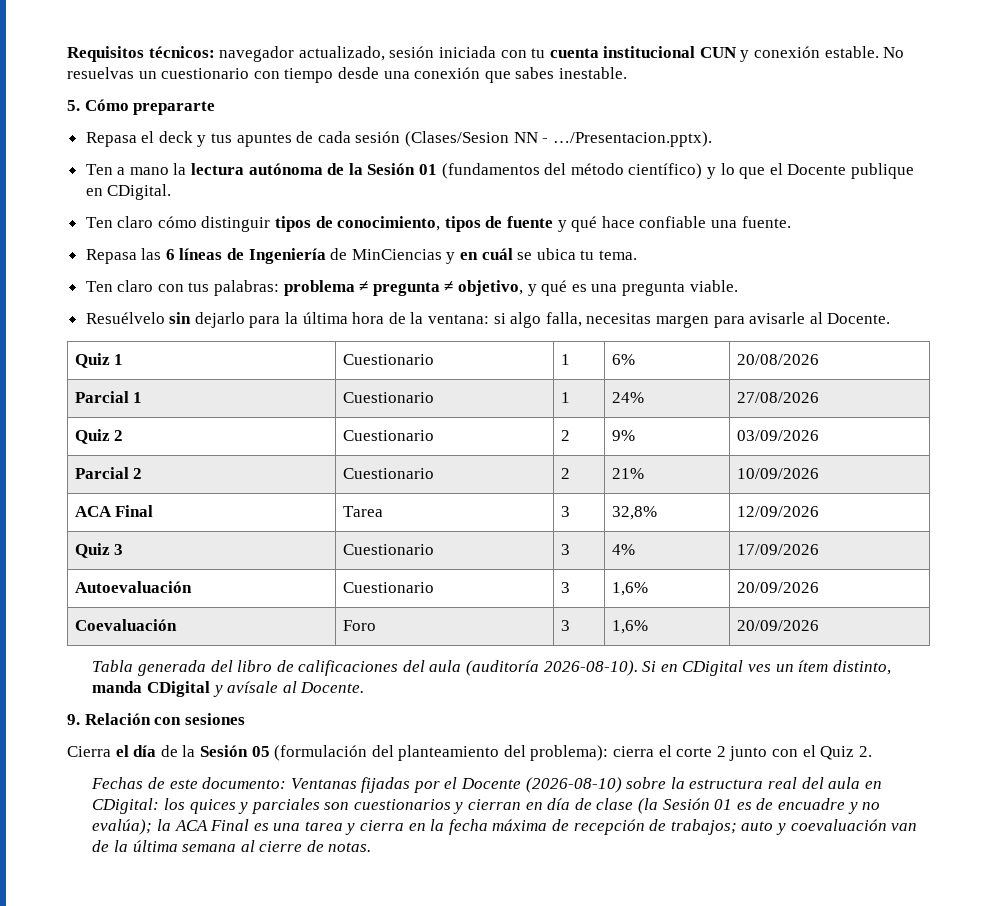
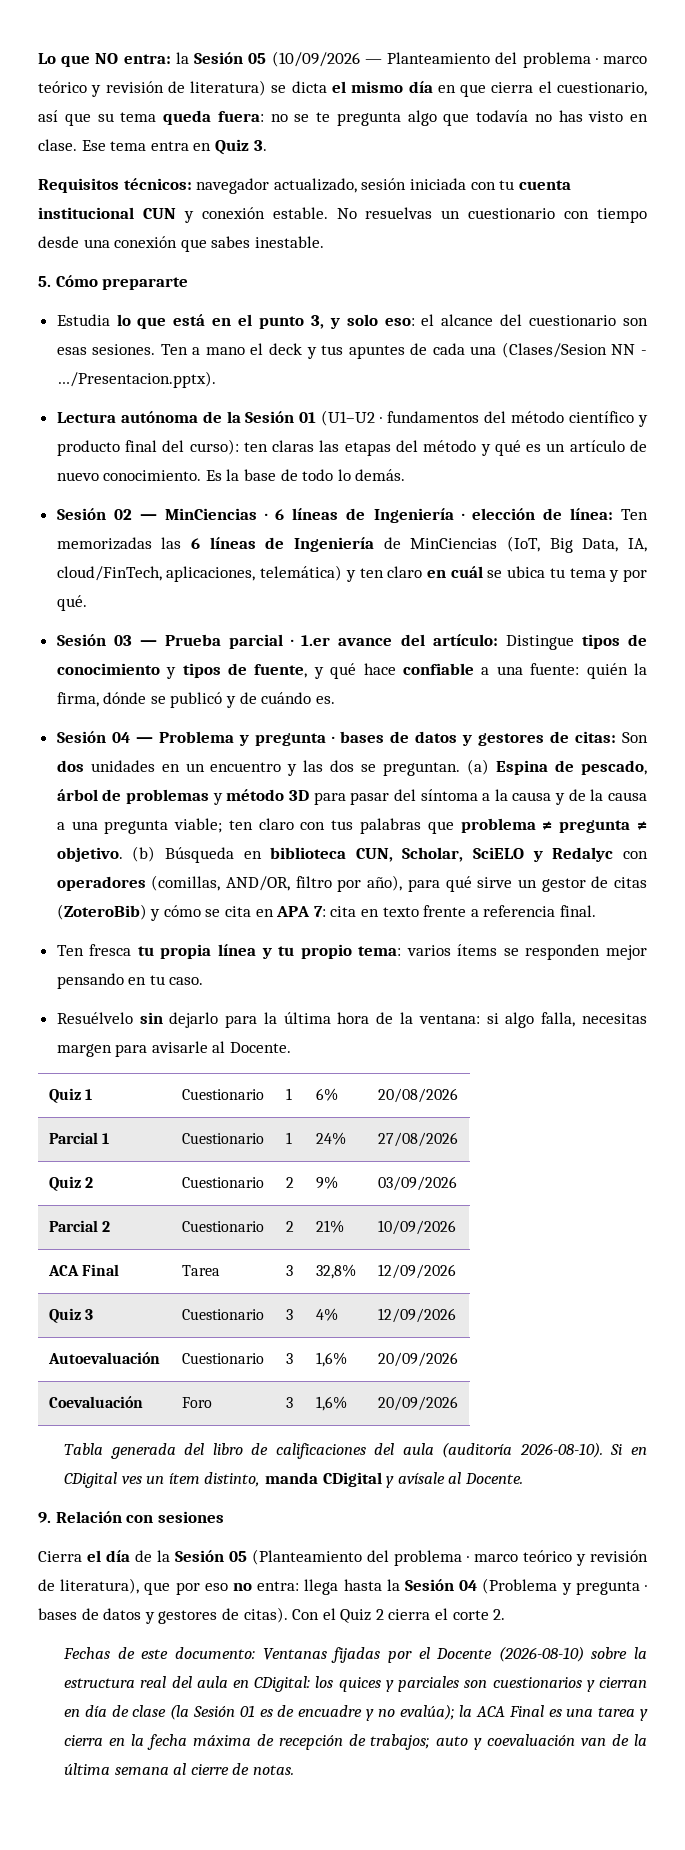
+ Lo que NO entra: la Sesión 05 (10/09/2026 — Planteamiento del problema · marco teórico y revisión de literatura) se dicta el mismo día en que cierra el cuestionario, así que su tema queda fuera: no se te pregunta algo que todavía no has visto en clase. Ese tema entra en Quiz 3.
- Repasa el deck y tus apuntes de cada sesión (Clases/Sesion NN - …/Presentacion.pptx).
+ Estudia lo que está en el punto 3, y solo eso: el alcance del cuestionario son esas sesiones. Ten a mano el deck y tus apuntes de cada una (Clases/Sesion NN - …/Presentacion.pptx).
- Ten a mano la lectura autónoma de la Sesión 01 (fundamentos del método científico) y lo que el Docente publique en CDigital.
- Ten claro cómo distinguir tipos de conocimiento, tipos de fuente y qué hace confiable una fuente.
- Repasa las 6 líneas de Ingeniería de MinCiencias y en cuál se ubica tu tema.
- Ten claro con tus palabras: problema ≠ pregunta ≠ objetivo, y qué es una pregunta viable.
+ Lectura autónoma de la Sesión 01 (U1–U2 · fundamentos del método científico y producto final del curso): ten claras las etapas del método y qué es un artículo de nuevo conocimiento. Es la base de todo lo demás.
+ Sesión 02 — MinCiencias · 6 líneas de Ingeniería · elección de línea: Ten memorizadas las 6 líneas de Ingeniería de MinCiencias (IoT, Big Data, IA, cloud/FinTech, aplicaciones, telemática) y ten claro en cuál se ubica tu tema y por qué.
+ Sesión 03 — Prueba parcial · 1.er avance del artículo: Distingue tipos de conocimiento y tipos de fuente, y qué hace confiable a una fuente: quién la firma, dónde se publicó y de cuándo es.
+ Sesión 04 — Problema y pregunta · bases de datos y gestores de citas: Son dos unidades en un encuentro y las dos se preguntan. (a) Espina de pescado, árbol de problemas y método 3D para pasar del síntoma a la causa y de la causa a una pregunta viable; ten claro con tus palabras que problema ≠ pregunta ≠ objetivo. (b) Búsqueda en biblioteca CUN, Scholar, SciELO y Redalyc con operadores (comillas, AND/OR, filtro por año), para qué sirve un gestor de citas (ZoteroBib) y cómo se cita en APA 7: cita en texto frente a referencia final.
+ Ten fresca tu propia línea y tu propio tema: varios ítems se responden mejor pensando en tu caso.
- Quiz 3 | Cuestionario | 3 | 4% | 17/09/2026
+ Quiz 3 | Cuestionario | 3 | 4% | 12/09/2026
- Cierra el día de la Sesión 05 (formulación del planteamiento del problema): cierra el corte 2 junto con el Quiz 2.
+ Cierra el día de la Sesión 05 (Planteamiento del problema · marco teórico y revisión de literatura), que por eso no entra: llega hasta la Sesión 04 (Problema y pregunta · bases de datos y gestores de citas). Con el Quiz 2 cierra el corte 2.

